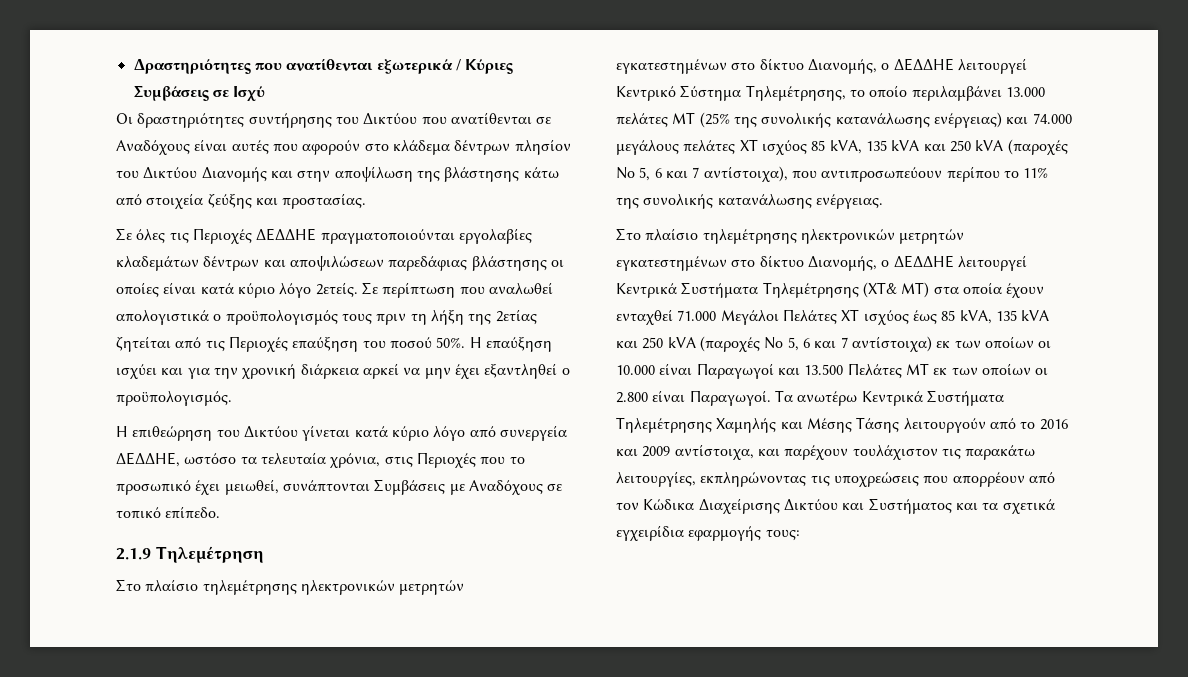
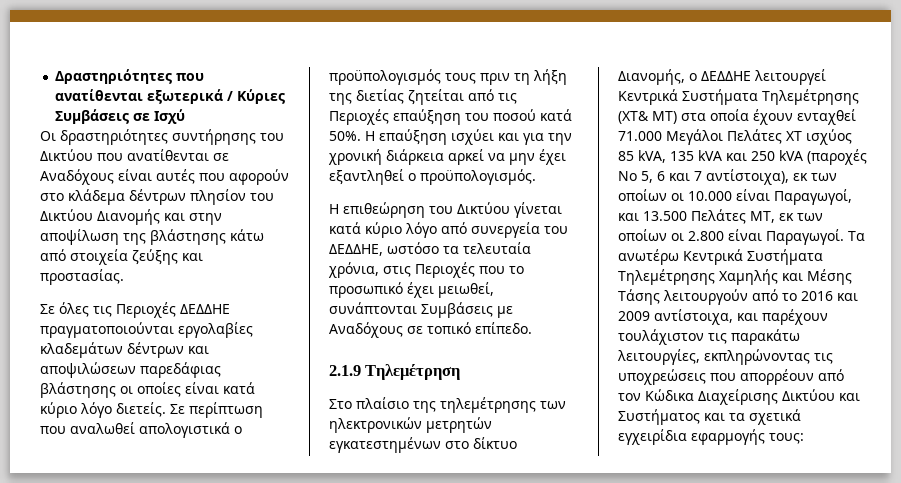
- Σε όλες τις Περιοχές ΔΕΔΔΗΕ πραγματοποιούνται εργολαβίες κλαδεμάτων δέντρων και αποψιλώσεων παρεδάφιας βλάστησης οι οποίες είναι κατά κύριο λόγο 2ετείς.
+ Σε όλες τις Περιοχές ΔΕΔΔΗΕ πραγματοποιούνται εργολαβίες κλαδεμάτων δέντρων και αποψιλώσεων παρεδάφιας βλάστησης οι οποίες είναι κατά κύριο λόγο διετείς.
- Σε περίπτωση που αναλωθεί απολογιστικά ο προϋπολογισμός τους πριν τη λήξη της 2ετίας ζητείται από τις Περιοχές επαύξηση του ποσού 50%.
+ Σε περίπτωση που αναλωθεί απολογιστικά ο προϋπολογισμός τους πριν τη λήξη της διετίας ζητείται από τις Περιοχές επαύξηση του ποσού κατά 50%.
- Η επιθεώρηση του Δικτύου γίνεται κατά κύριο λόγο από συνεργεία ΔΕΔΔΗΕ, ωστόσο τα τελευταία χρόνια, στις Περιοχές που το προσωπικό έχει μειωθεί, συνάπτονται Συμβάσεις με Αναδόχους σε τοπικό επίπεδο.
+ Η επιθεώρηση του Δικτύου γίνεται κατά κύριο λόγο από συνεργεία του ΔΕΔΔΗΕ, ωστόσο τα τελευταία χρόνια, στις Περιοχές που το προσωπικό έχει μειωθεί, συνάπτονται Συμβάσεις με Αναδόχους σε τοπικό επίπεδο.
- Στο πλαίσιο τηλεμέτρησης ηλεκτρονικών μετρητών εγκατεστημένων στο δίκτυο Διανομής, ο ΔΕΔΔΗΕ λειτουργεί Κεντρικό Σύστημα Τηλεμέτρησης, το οποίο περιλαμβάνει 13.000 πελάτες ΜΤ (25% της συνολικής κατανάλωσης ενέργειας) και 74.000 μεγάλους πελάτες ΧΤ ισχύος 85 kVA, 135 kVA και 250 kVA (παροχές Νο 5, 6 και 7 αντίστοιχα), που αντιπροσωπεύουν περίπου το 11% της συνολικής κατανάλωσης ενέργειας.
- Στο πλαίσιο τηλεμέτρησης ηλεκτρονικών μετρητών εγκατεστημένων στο δίκτυο Διανομής, ο ΔΕΔΔΗΕ λειτουργεί Κεντρικά Συστήματα Τηλεμέτρησης (ΧΤ& ΜΤ) στα οποία έχουν ενταχθεί 71.000 Μεγάλοι Πελάτες ΧΤ ισχύος έως 85 kVA, 135 kVA και 250 kVA (παροχές Νο 5, 6 και 7 αντίστοιχα) εκ των οποίων οι 10.000 είναι Παραγωγοί και 13.500 Πελάτες ΜΤ εκ των οποίων οι 2.800 είναι Παραγωγοί.
+ Στο πλαίσιο της τηλεμέτρησης των ηλεκτρονικών μετρητών εγκατεστημένων στο δίκτυο Διανομής, ο ΔΕΔΔΗΕ λειτουργεί Κεντρικά Συστήματα Τηλεμέτρησης (ΧΤ& ΜΤ) στα οποία έχουν ενταχθεί 71.000 Μεγάλοι Πελάτες ΧΤ ισχύος 85 kVA, 135 kVA και 250 kVA (παροχές Νο 5, 6 και 7 αντίστοιχα), εκ των οποίων οι 10.000 είναι Παραγωγοί, και 13.500 Πελάτες ΜΤ, εκ των οποίων οι 2.800 είναι Παραγωγοί.

